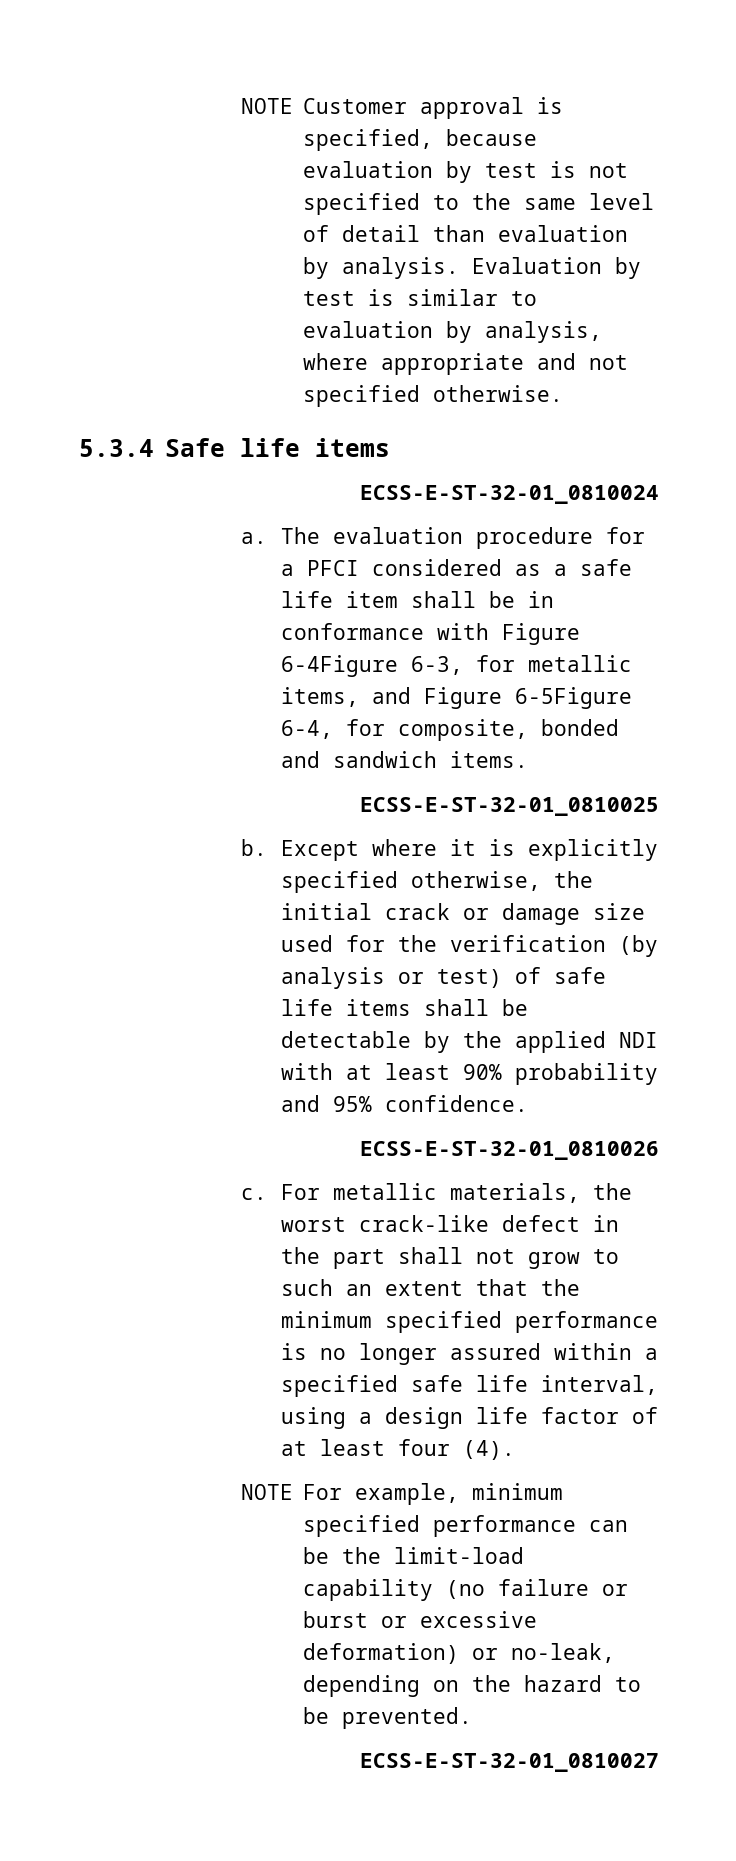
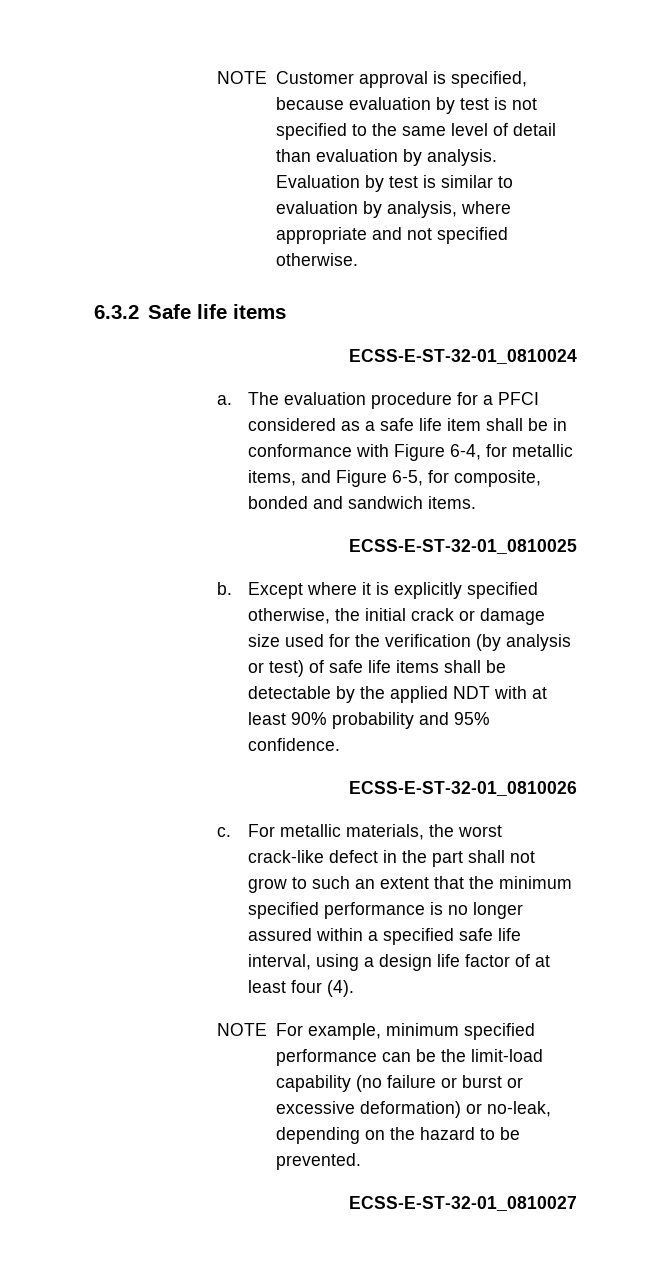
- 5.3.4 Safe life items
+ 6.3.2 Safe life items
- The evaluation procedure for a PFCI considered as a safe life item shall be in conformance with Figure 6-4Figure 6-3, for metallic items, and Figure 6-5Figure 6-4, for composite, bonded and sandwich items.
+ The evaluation procedure for a PFCI considered as a safe life item shall be in conformance with Figure 6-4, for metallic items, and Figure 6-5, for composite, bonded and sandwich items.
- Except where it is explicitly specified otherwise, the initial crack or damage size used for the verification (by analysis or test) of safe life items shall be detectable by the applied NDI with at least 90% probability and 95% confidence.
+ Except where it is explicitly specified otherwise, the initial crack or damage size used for the verification (by analysis or test) of safe life items shall be detectable by the applied NDT with at least 90% probability and 95% confidence.

